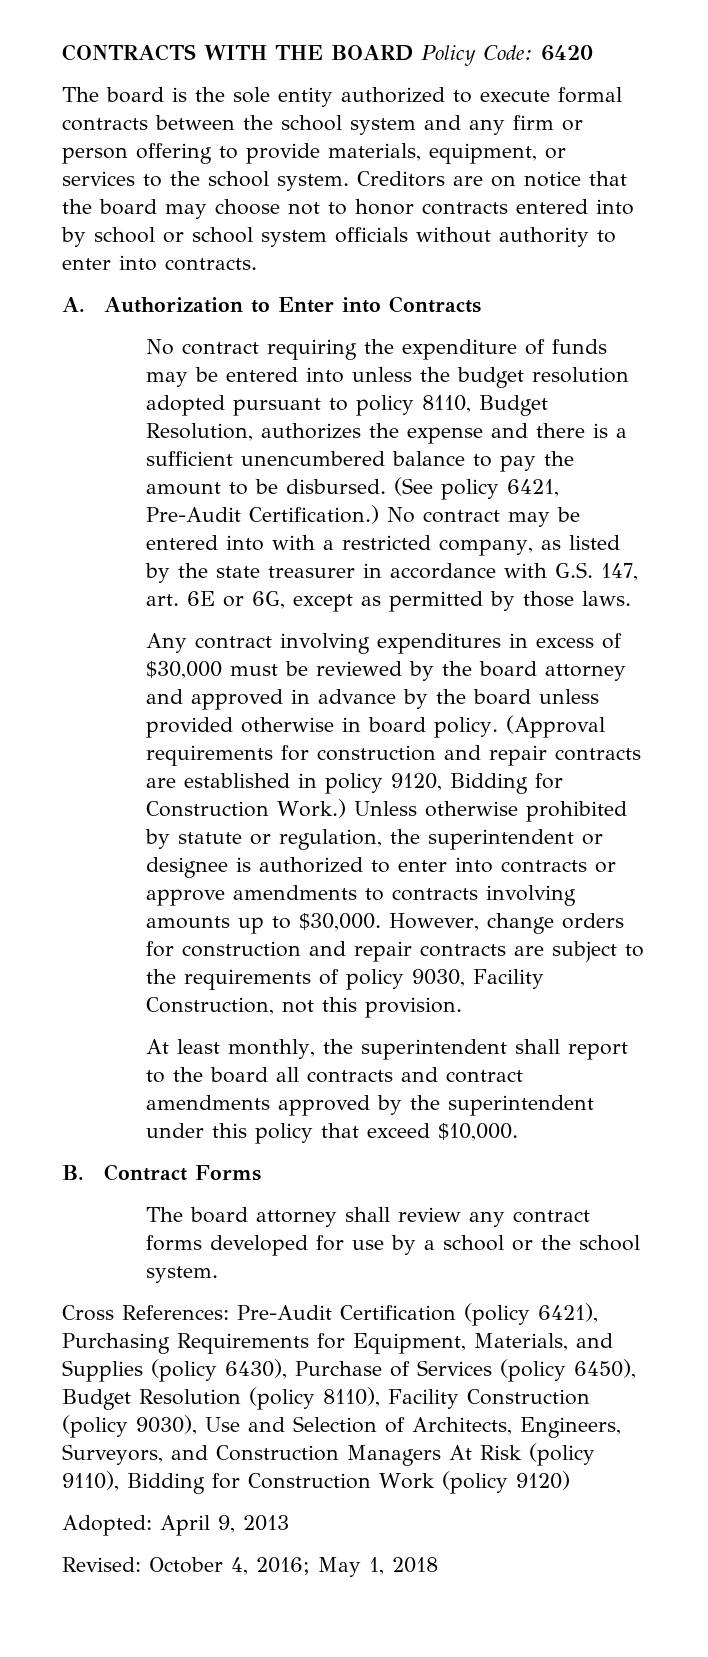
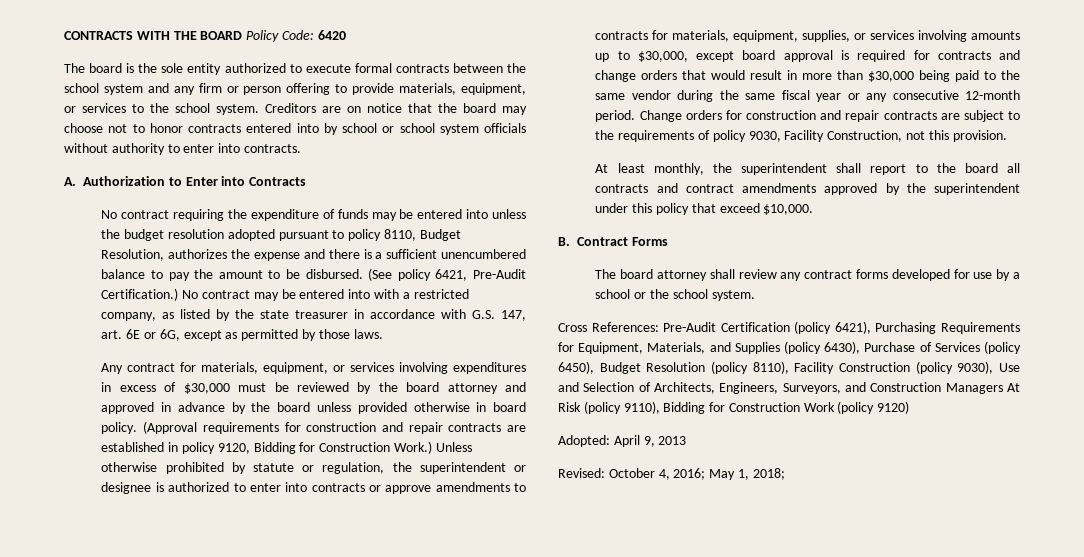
- Any contract involving expenditures in excess of $30,000 must be reviewed by the board attorney and approved in advance by the board unless provided otherwise in board policy.
+ Any contract for materials, equipment, or services involving expenditures in excess of $30,000 must be reviewed by the board attorney and approved in advance by the board unless provided otherwise in board policy.
- Unless otherwise prohibited by statute or regulation, the superintendent or designee is authorized to enter into contracts or approve amendments to contracts involving amounts up to $30,000. However, change orders for construction and repair contracts are subject to the requirements of policy 9030, Facility Construction, not this provision.
+ Unless otherwise prohibited by statute or regulation, the superintendent or designee is authorized to enter into contracts or approve amendments to contracts for materials, equipment, supplies, or services involving amounts up to $30,000, except board approval is required for contracts and change orders that would result in more than $30,000 being paid to the same vendor during the same fiscal year or any consecutive 12-month period. Change orders for construction and repair contracts are subject to the requirements of policy 9030, Facility Construction, not this provision.
- Revised: October 4, 2016; May 1, 2018
+ Revised: October 4, 2016; May 1, 2018;

